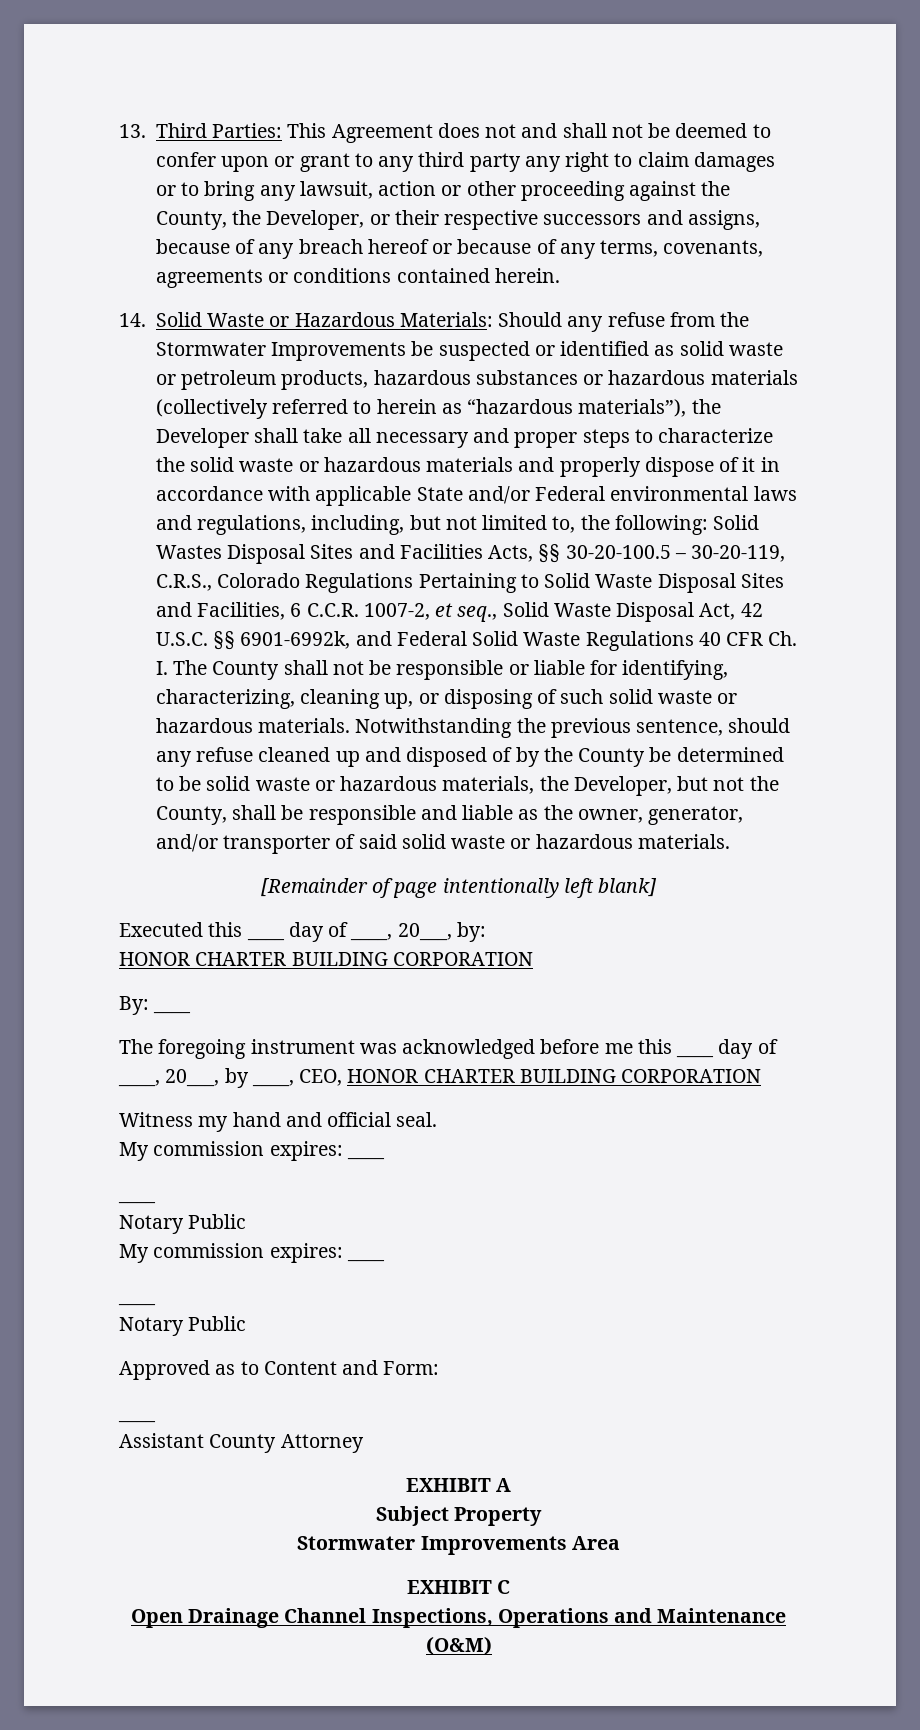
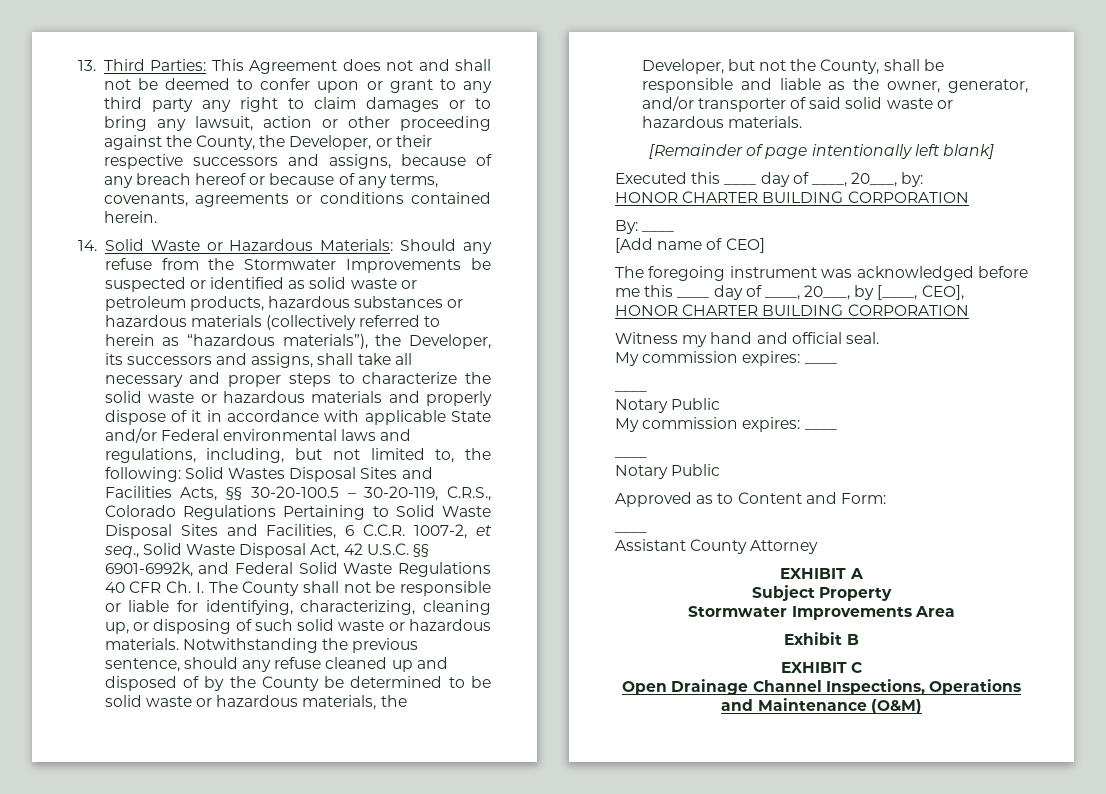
- Should any refuse from the Stormwater Improvements be suspected or identified as solid waste or petroleum products, hazardous substances or hazardous materials (collectively referred to herein as “hazardous materials”), the Developer shall take all necessary and proper steps to characterize the solid waste or hazardous materials and properly dispose of it in accordance with applicable State and/or Federal environmental laws and regulations, including, but not limited to, the following:
+ Should any refuse from the Stormwater Improvements be suspected or identified as solid waste or petroleum products, hazardous substances or hazardous materials (collectively referred to herein as “hazardous materials”), the Developer, its successors and assigns, shall take all necessary and proper steps to characterize the solid waste or hazardous materials and properly dispose of it in accordance with applicable State and/or Federal environmental laws and regulations, including, but not limited to, the following:
+ [Add name of CEO]
- The foregoing instrument was acknowledged before me this ____ day of ____, 20___, by ____, CEO, HONOR CHARTER BUILDING CORPORATION
+ The foregoing instrument was acknowledged before me this ____ day of ____, 20___, by [____, CEO], HONOR CHARTER BUILDING CORPORATION
+ Exhibit B

